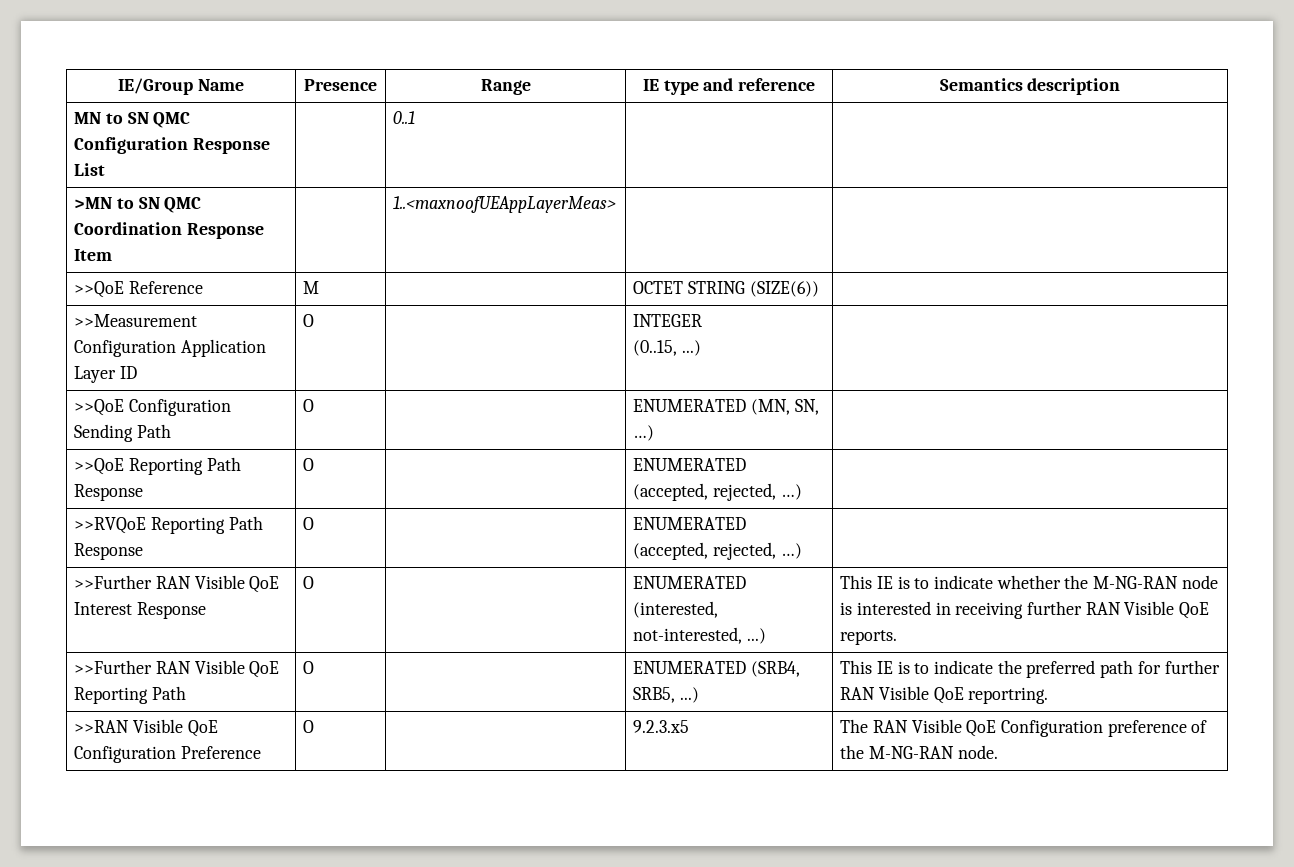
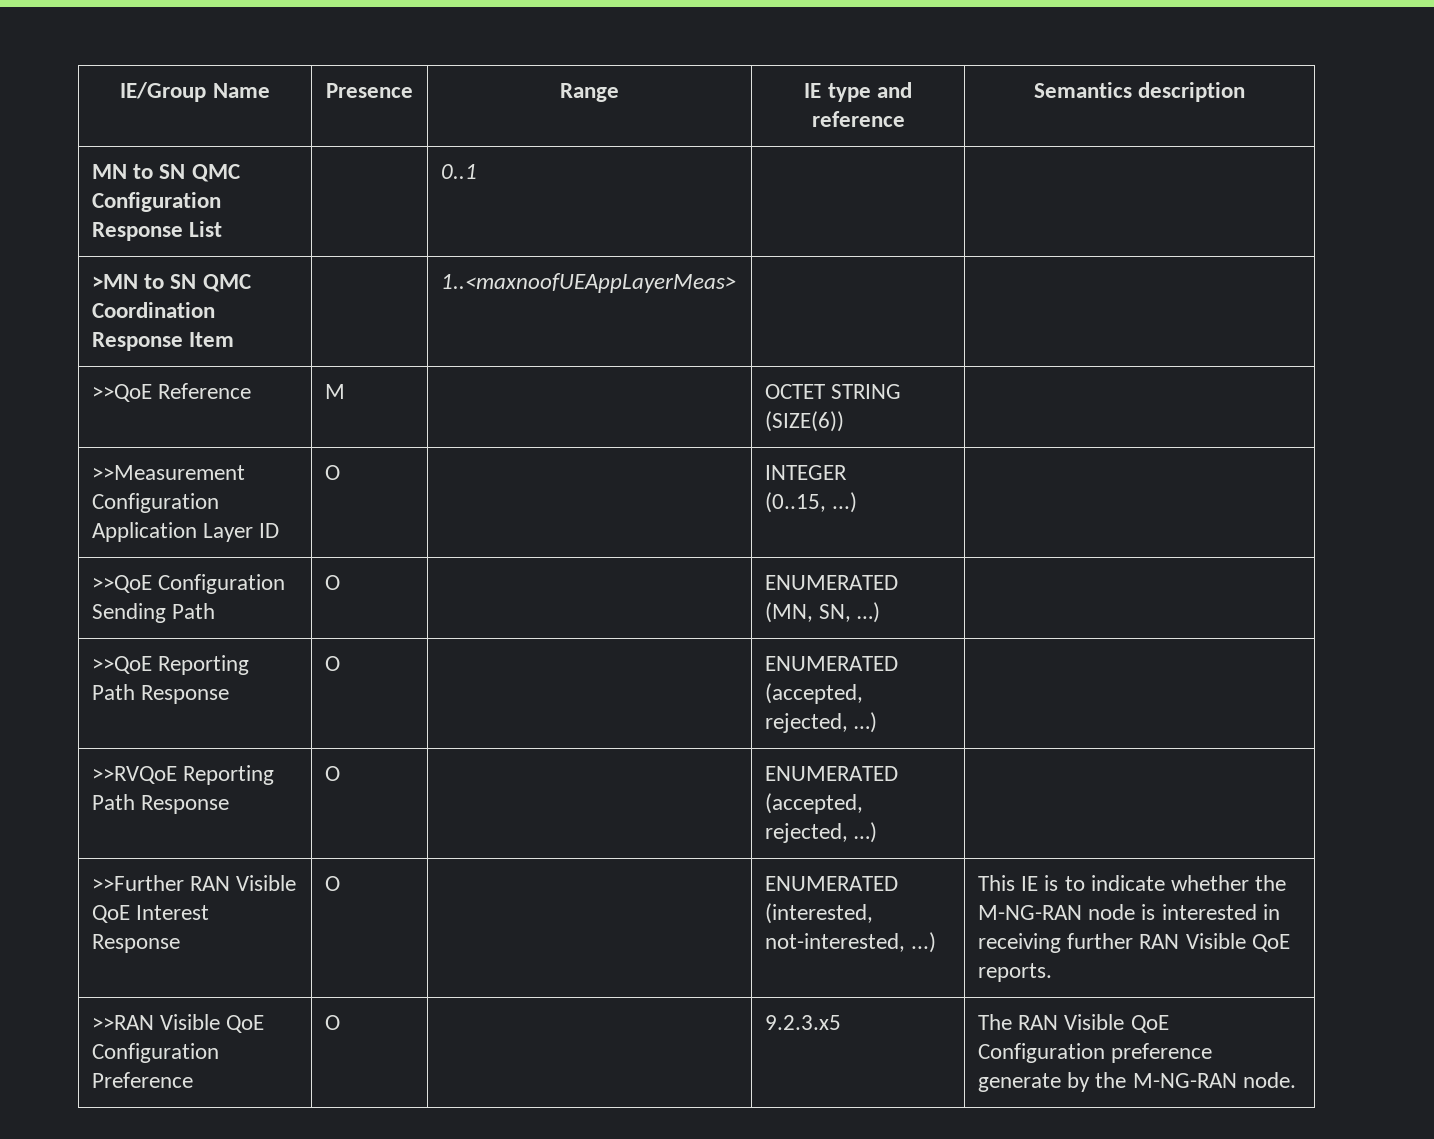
- >>Further RAN Visible QoE Reporting Path | O | | ENUMERATED (SRB4, SRB5, ...) | This IE is to indicate the preferred path for further RAN Visible QoE reportring.
- >>RAN Visible QoE Configuration Preference | O | | 9.2.3.x5 | The RAN Visible QoE Configuration preference of the M-NG-RAN node.
+ >>RAN Visible QoE Configuration Preference | O | | 9.2.3.x5 | The RAN Visible QoE Configuration preference generate by the M-NG-RAN node.

